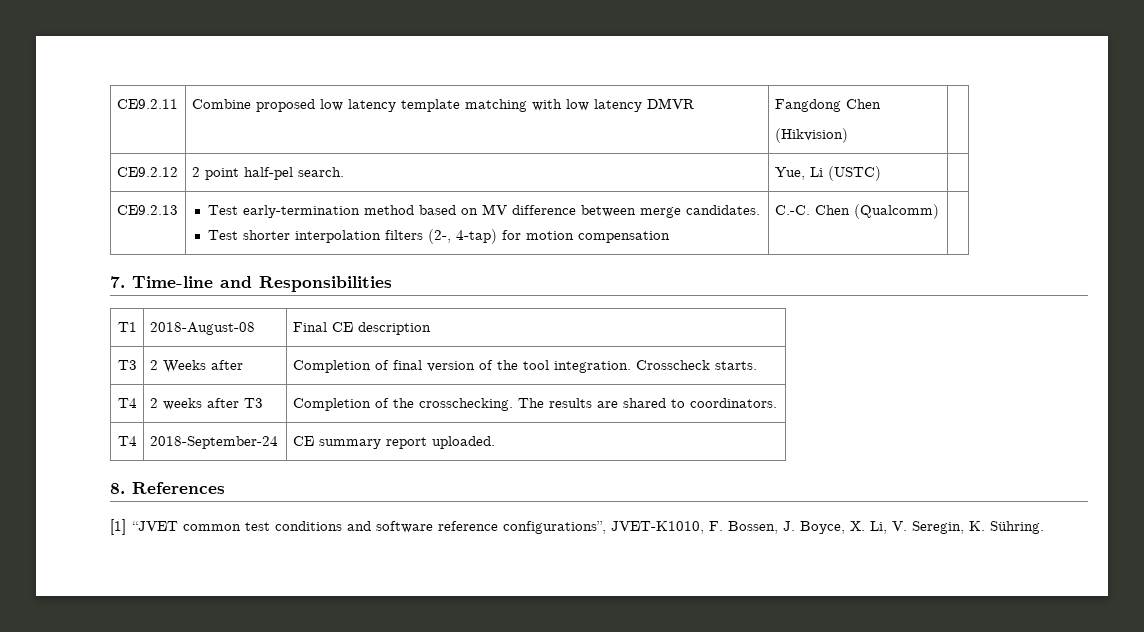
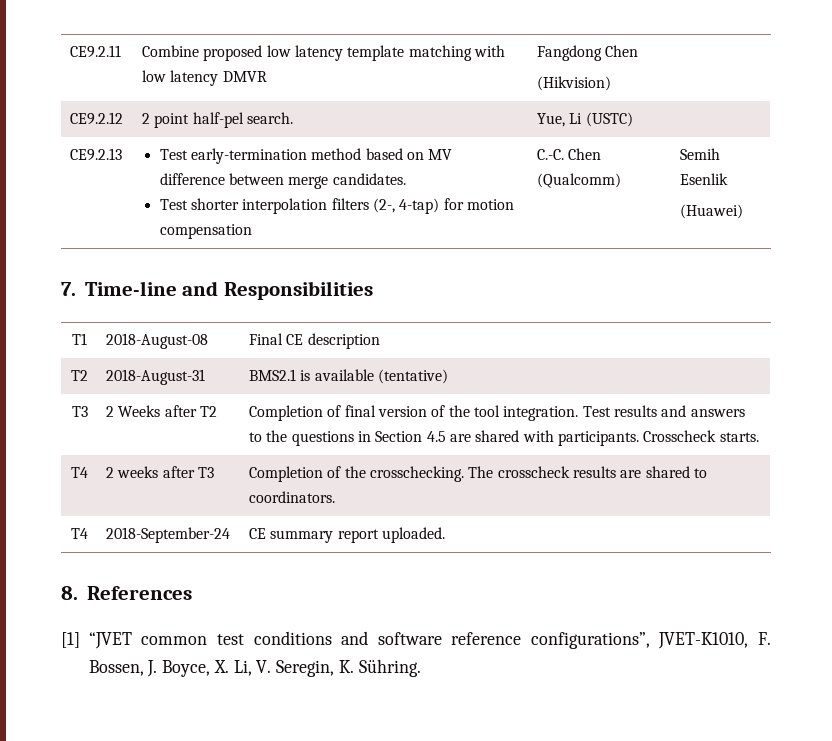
  CE9.2.13 | Test early-termination method based on MV difference between merge candidates.
- Test shorter interpolation filters (2-, 4-tap) for motion compensation | C.-C. Chen (Qualcomm) |
+ Test shorter interpolation filters (2-, 4-tap) for motion compensation | C.-C. Chen (Qualcomm) | Semih Esenlik
+ (Huawei)
+ T2 | 2018-August-31 | BMS2.1 is available (tentative)
- T3 | 2 Weeks after | Completion of final version of the tool integration. Crosscheck starts.
+ T3 | 2 Weeks after T2 | Completion of final version of the tool integration. Test results and answers to the questions in Section 4.5 are shared with participants. Crosscheck starts.
- T4 | 2 weeks after T3 | Completion of the crosschecking. The results are shared to coordinators.
+ T4 | 2 weeks after T3 | Completion of the crosschecking. The crosscheck results are shared to coordinators.

